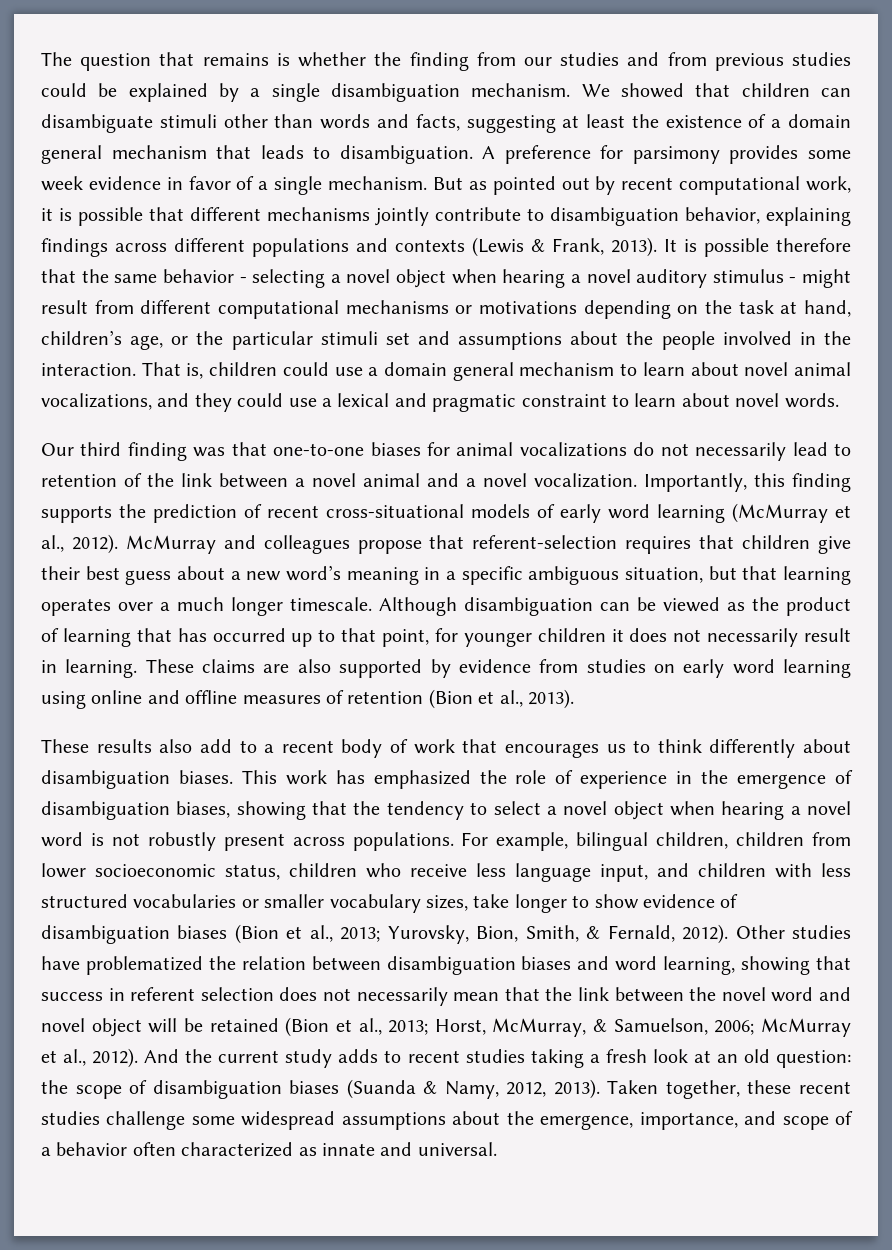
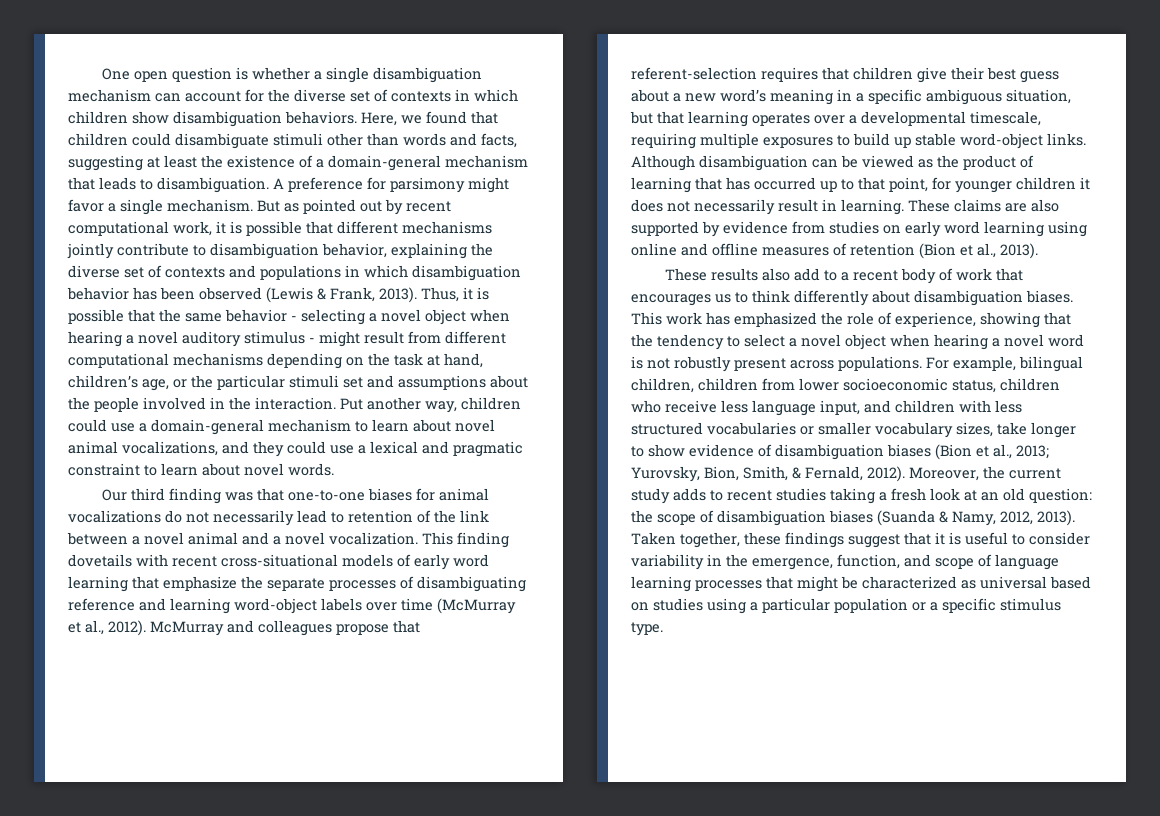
- The question that remains is whether the finding from our studies and from previous studies could be explained by a single disambiguation mechanism. We showed that children can disambiguate stimuli other than words and facts, suggesting at least the existence of a domain general mechanism that leads to disambiguation.
+ One open question is whether a single disambiguation mechanism can account for the diverse set of contexts in which children show disambiguation behaviors. Here, we found that children could disambiguate stimuli other than words and facts, suggesting at least the existence of a domain-general mechanism that leads to disambiguation.
- A preference for parsimony provides some week evidence in favor of a single mechanism.
+ A preference for parsimony might favor a single mechanism.
- But as pointed out by recent computational work, it is possible that different mechanisms jointly contribute to disambiguation behavior, explaining findings across different populations and contexts (Lewis & Frank, 2013).
+ But as pointed out by recent computational work, it is possible that different mechanisms jointly contribute to disambiguation behavior, explaining the diverse set of contexts and populations in which disambiguation behavior has been observed (Lewis & Frank, 2013).
- It is possible therefore that the same behavior - selecting a novel object when hearing a novel auditory stimulus - might result from different computational mechanisms or motivations depending on the task at hand, children’s age, or the particular stimuli set and assumptions about the people involved in the interaction.
+ Thus, it is possible that the same behavior - selecting a novel object when hearing a novel auditory stimulus - might result from different computational mechanisms depending on the task at hand, children’s age, or the particular stimuli set and assumptions about the people involved in the interaction.
- That is, children could use a domain general mechanism to learn about novel animal vocalizations, and they could use a lexical and pragmatic constraint to learn about novel words.
+ Put another way, children could use a domain-general mechanism to learn about novel animal vocalizations, and they could use a lexical and pragmatic constraint to learn about novel words.
- Importantly, this finding supports the prediction of recent cross-situational models of early word learning (McMurray et al., 2012).
+ This finding dovetails with recent cross-situational models of early word learning that emphasize the separate processes of disambiguating reference and learning word-object labels over time (McMurray et al., 2012).
- McMurray and colleagues propose that referent-selection requires that children give their best guess about a new word’s meaning in a specific ambiguous situation, but that learning operates over a much longer timescale.
+ McMurray and colleagues propose that referent-selection requires that children give their best guess about a new word’s meaning in a specific ambiguous situation, but that learning operates over a developmental timescale, requiring multiple exposures to build up stable word-object links.
- This work has emphasized the role of experience in the emergence of disambiguation biases, showing that the tendency to select a novel object when hearing a novel word is not robustly present across populations.
+ This work has emphasized the role of experience, showing that the tendency to select a novel object when hearing a novel word is not robustly present across populations.
- Other studies have problematized the relation between disambiguation biases and word learning, showing that success in referent selection does not necessarily mean that the link between the novel word and novel object will be retained (Bion et al., 2013; Horst, McMurray, & Samuelson, 2006; McMurray et al., 2012). And the current study adds to recent studies taking a fresh look at an old question: the scope of disambiguation biases (Suanda & Namy, 2012, 2013).
+ Moreover, the current study adds to recent studies taking a fresh look at an old question: the scope of disambiguation biases (Suanda & Namy, 2012, 2013).
- Taken together, these recent studies challenge some widespread assumptions about the emergence, importance, and scope of a behavior often characterized as innate and universal.
+ Taken together, these findings suggest that it is useful to consider variability in the emergence, function, and scope of language learning processes that might be characterized as universal based on studies using a particular population or a specific stimulus type.

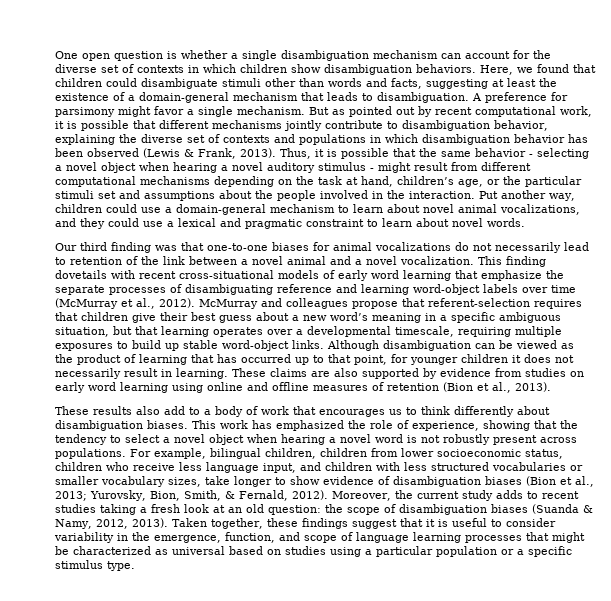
- These results also add to a recent body of work that encourages us to think differently about disambiguation biases.
+ These results also add to a body of work that encourages us to think differently about disambiguation biases.

